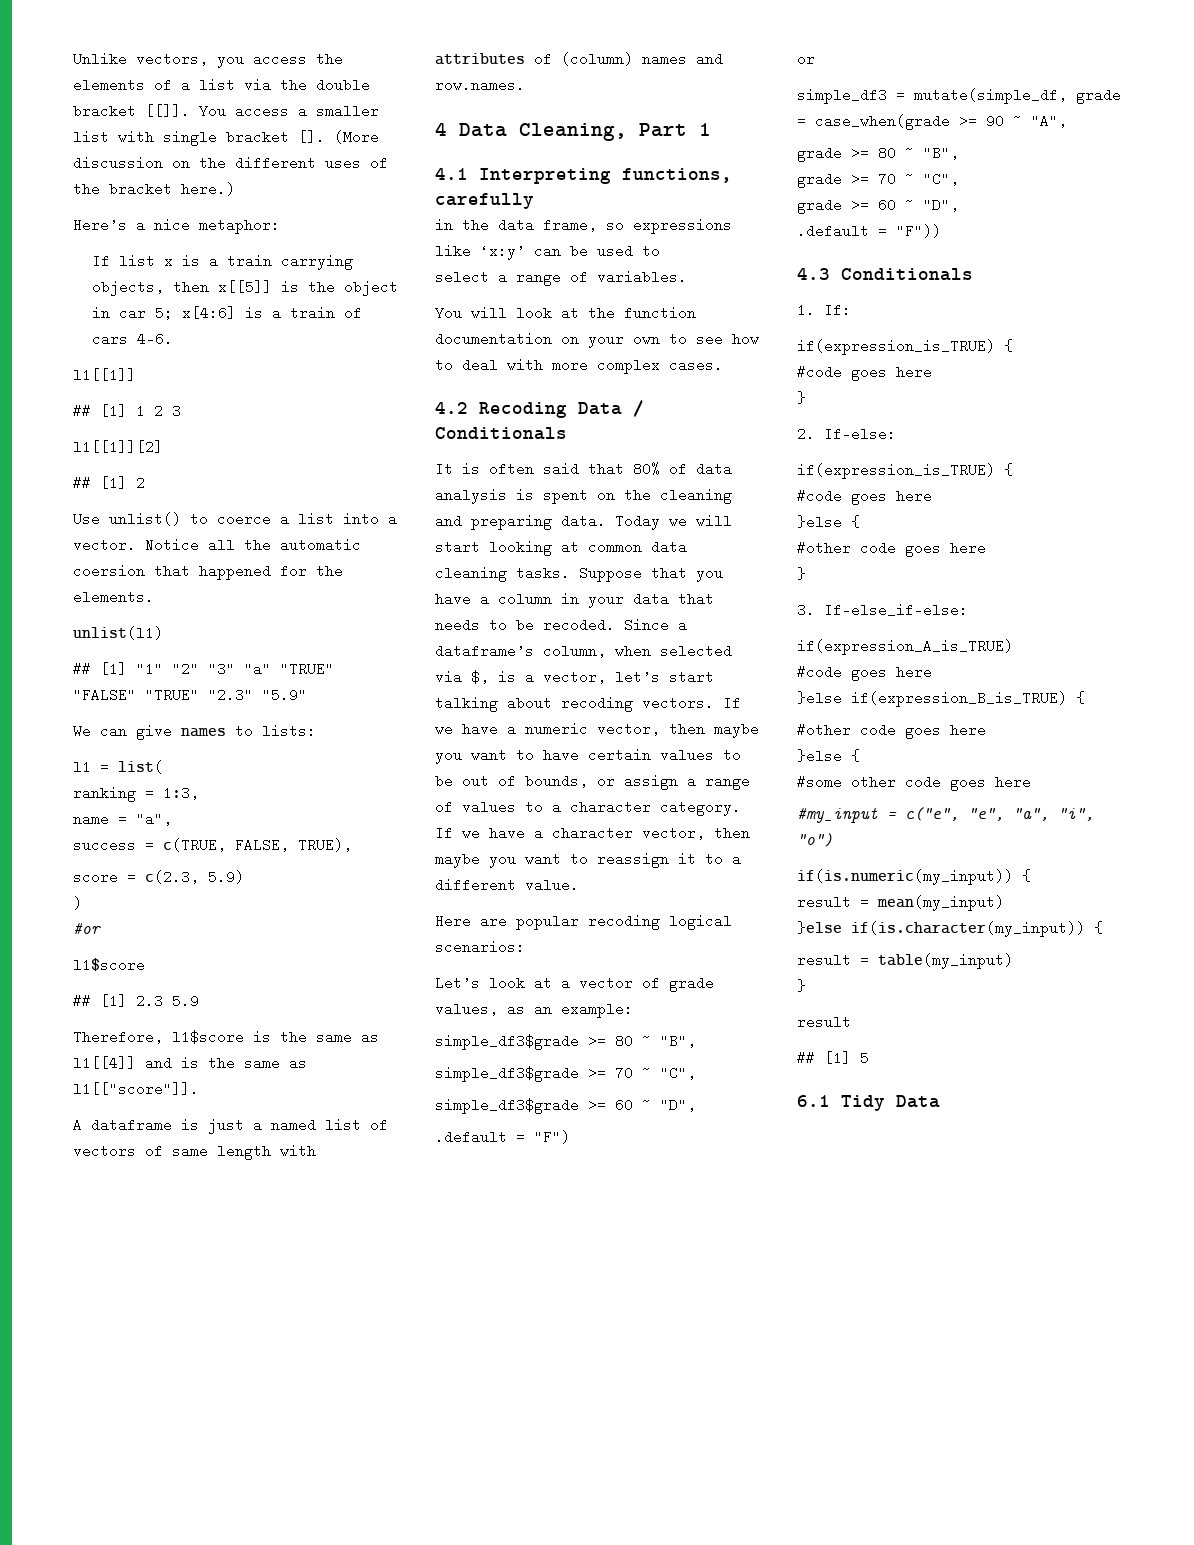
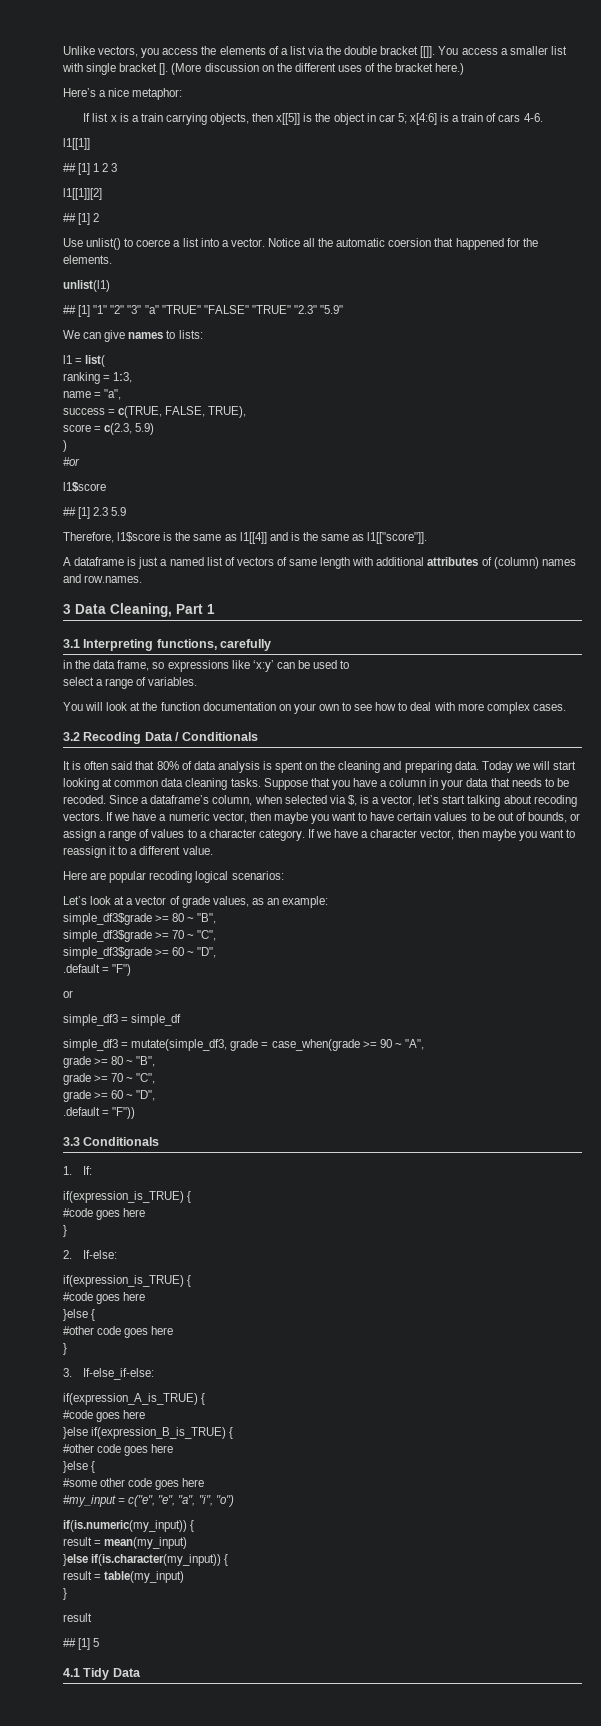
- A dataframe is just a named list of vectors of same length with attributes of (column) names and row.names.
+ A dataframe is just a named list of vectors of same length with additional attributes of (column) names and row.names.
- 4 Data Cleaning, Part 1
+ 3 Data Cleaning, Part 1
- 4.1 Interpreting functions, carefully
+ 3.1 Interpreting functions, carefully
- 4.2 Recoding Data / Conditionals
+ 3.2 Recoding Data / Conditionals
- simple_df3 = mutate(simple_df, grade = case_when(grade >= 90 ~ "A",
+ simple_df3 = simple_df
+ simple_df3 = mutate(simple_df3, grade = case_when(grade >= 90 ~ "A",
- 4.3 Conditionals
+ 3.3 Conditionals
- if(expression_A_is_TRUE)
+ if(expression_A_is_TRUE) {
- 6.1 Tidy Data
+ 4.1 Tidy Data

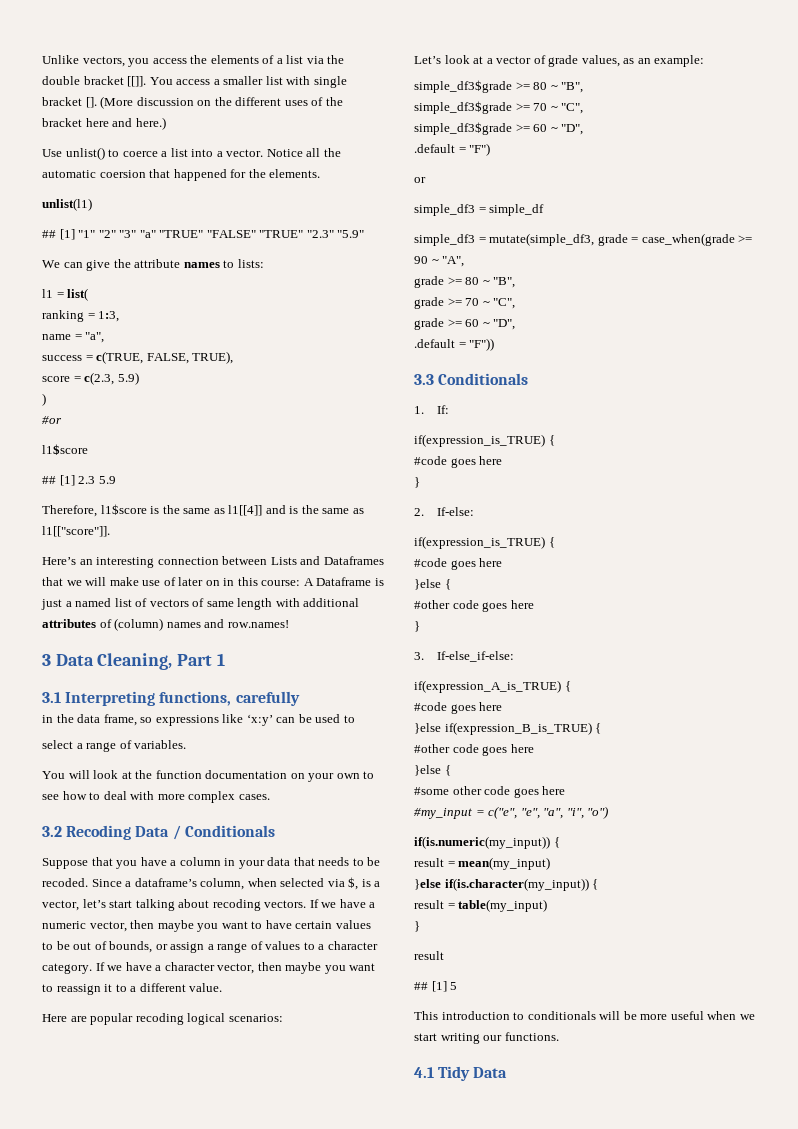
- (More discussion on the different uses of the bracket here.)
+ (More discussion on the different uses of the bracket here and here.)
- Here’s a nice metaphor:
- If list x is a train carrying objects, then x[[5]] is the object in car 5; x[4:6] is a train of cars 4-6.
- l1[[1]]
- ## [1] 1 2 3
- l1[[1]][2]
- ## [1] 2
- We can give names to lists:
+ We can give the attribute names to lists:
- A dataframe is just a named list of vectors of same length with additional attributes of (column) names and row.names.
+ Here’s an interesting connection between Lists and Dataframes that we will make use of later on in this course: A Dataframe is just a named list of vectors of same length with additional attributes of (column) names and row.names!
- It is often said that 80% of data analysis is spent on the cleaning and preparing data. Today we will start looking at common data cleaning tasks.
+ This introduction to conditionals will be more useful when we start writing our functions.

